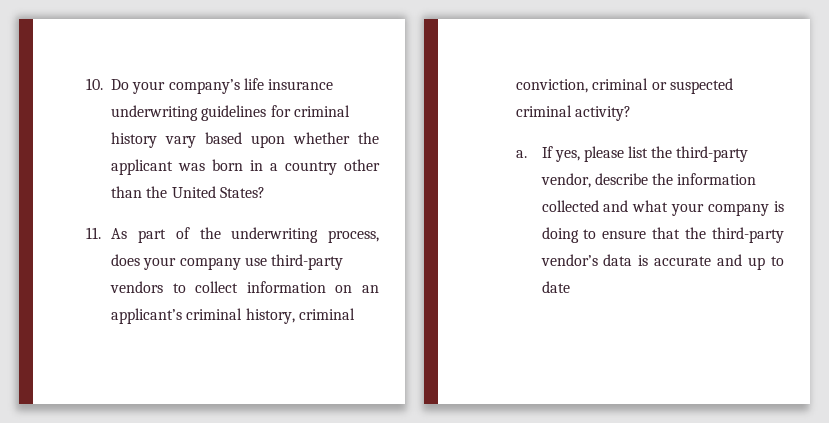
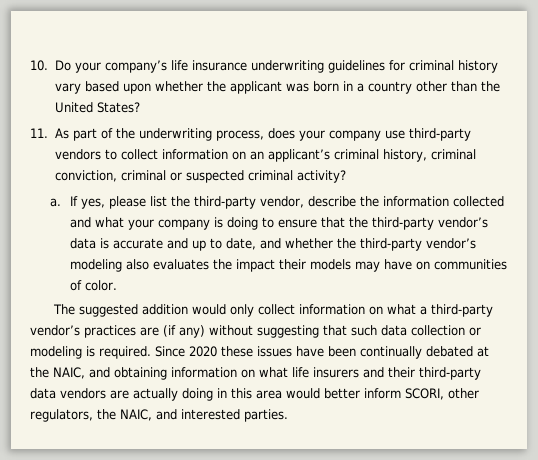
- If yes, please list the third-party vendor, describe the information collected and what your company is doing to ensure that the third-party vendor’s data is accurate and up to date
+ If yes, please list the third-party vendor, describe the information collected and what your company is doing to ensure that the third-party vendor’s data is accurate and up to date, and whether the third-party vendor’s modeling also evaluates the impact their models may have on communities of color.
+ The suggested addition would only collect information on what a third-party vendor’s practices are (if any) without suggesting that such data collection or modeling is required. Since 2020 these issues have been continually debated at the NAIC, and obtaining information on what life insurers and their third-party data vendors are actually doing in this area would better inform SCORI, other regulators, the NAIC, and interested parties.

